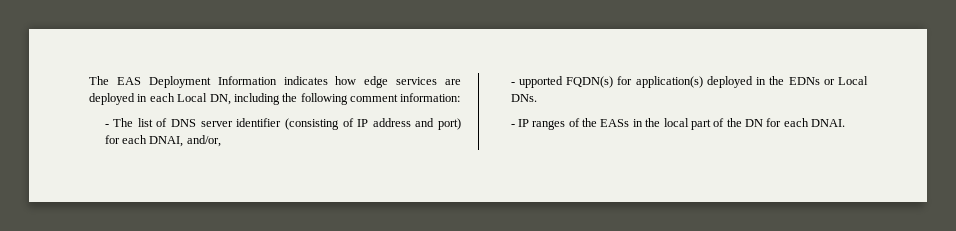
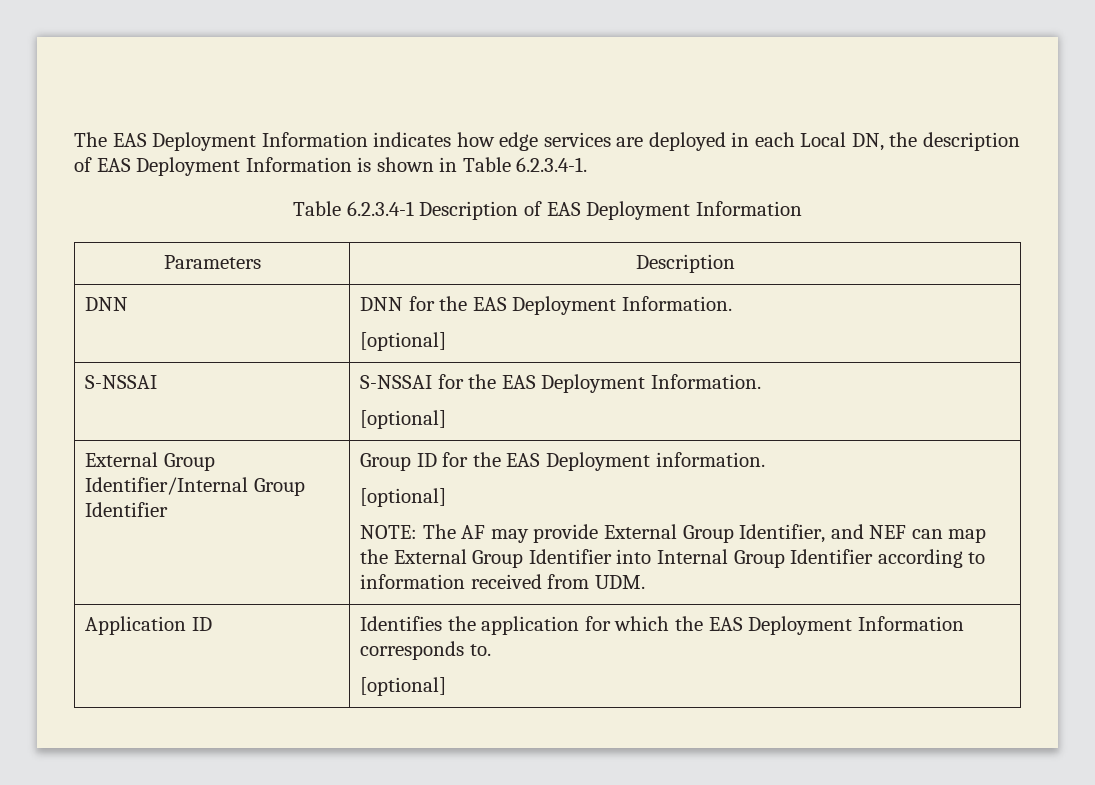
- The EAS Deployment Information indicates how edge services are deployed in each Local DN, including the following comment information:
- - The list of DNS server identifier (consisting of IP address and port) for each DNAI, and/or,
- - upported FQDN(s) for application(s) deployed in the EDNs or Local DNs.
- - IP ranges of the EASs in the local part of the DN for each DNAI.
+ The EAS Deployment Information indicates how edge services are deployed in each Local DN, the description of EAS Deployment Information is shown in Table 6.2.3.4-1.
+ Table 6.2.3.4-1 Description of EAS Deployment Information
+ Parameters | Description
+ DNN | DNN for the EAS Deployment Information.
+ [optional]
+ S-NSSAI | S-NSSAI for the EAS Deployment Information.
+ [optional]
+ External Group Identifier/Internal Group Identifier | Group ID for the EAS Deployment information.
+ [optional]
+ NOTE: The AF may provide External Group Identifier, and NEF can map the External Group Identifier into Internal Group Identifier according to information received from UDM.
+ Application ID | Identifies the application for which the EAS Deployment Information corresponds to.
+ [optional]

